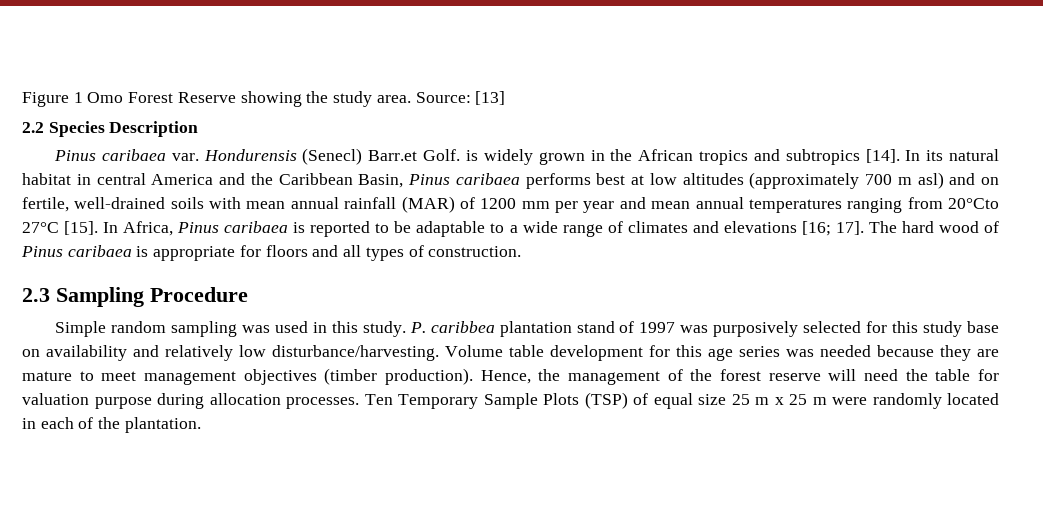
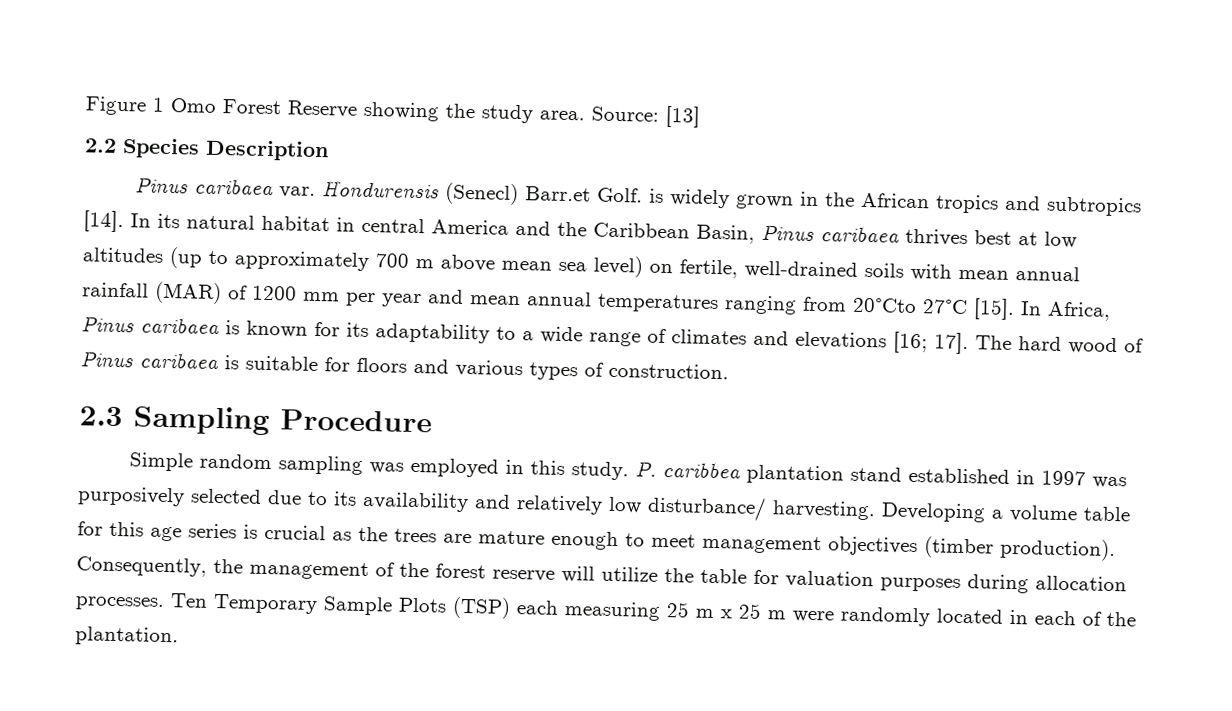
- In its natural habitat in central America and the Caribbean Basin, Pinus caribaea performs best at low altitudes (approximately 700 m asl) and on fertile, well-drained soils with mean annual rainfall (MAR) of 1200 mm per year and mean annual temperatures ranging from 20°Cto 27°C [15].
+ In its natural habitat in central America and the Caribbean Basin, Pinus caribaea thrives best at low altitudes (up to approximately 700 m above mean sea level) on fertile, well-drained soils with mean annual rainfall (MAR) of 1200 mm per year and mean annual temperatures ranging from 20°Cto 27°C [15].
- In Africa, Pinus caribaea is reported to be adaptable to a wide range of climates and elevations [16; 17].
+ In Africa, Pinus caribaea is known for its adaptability to a wide range of climates and elevations [16; 17].
- The hard wood of Pinus caribaea is appropriate for floors and all types of construction.
+ The hard wood of Pinus caribaea is suitable for floors and various types of construction.
- Simple random sampling was used in this study.
+ Simple random sampling was employed in this study.
- P. caribbea plantation stand of 1997 was purposively selected for this study base on availability and relatively low disturbance/harvesting. Volume table development for this age series was needed because they are mature to meet management objectives (timber production).
+ P. caribbea plantation stand established in 1997 was purposively selected due to its availability and relatively low disturbance/ harvesting. Developing a volume table for this age series is crucial as the trees are mature enough to meet management objectives (timber production).
- Hence, the management of the forest reserve will need the table for valuation purpose during allocation processes.
+ Consequently, the management of the forest reserve will utilize the table for valuation purposes during allocation processes.
- Ten Temporary Sample Plots (TSP) of equal size 25 m x 25 m were randomly located in each of the plantation.
+ Ten Temporary Sample Plots (TSP) each measuring 25 m x 25 m were randomly located in each of the plantation.

